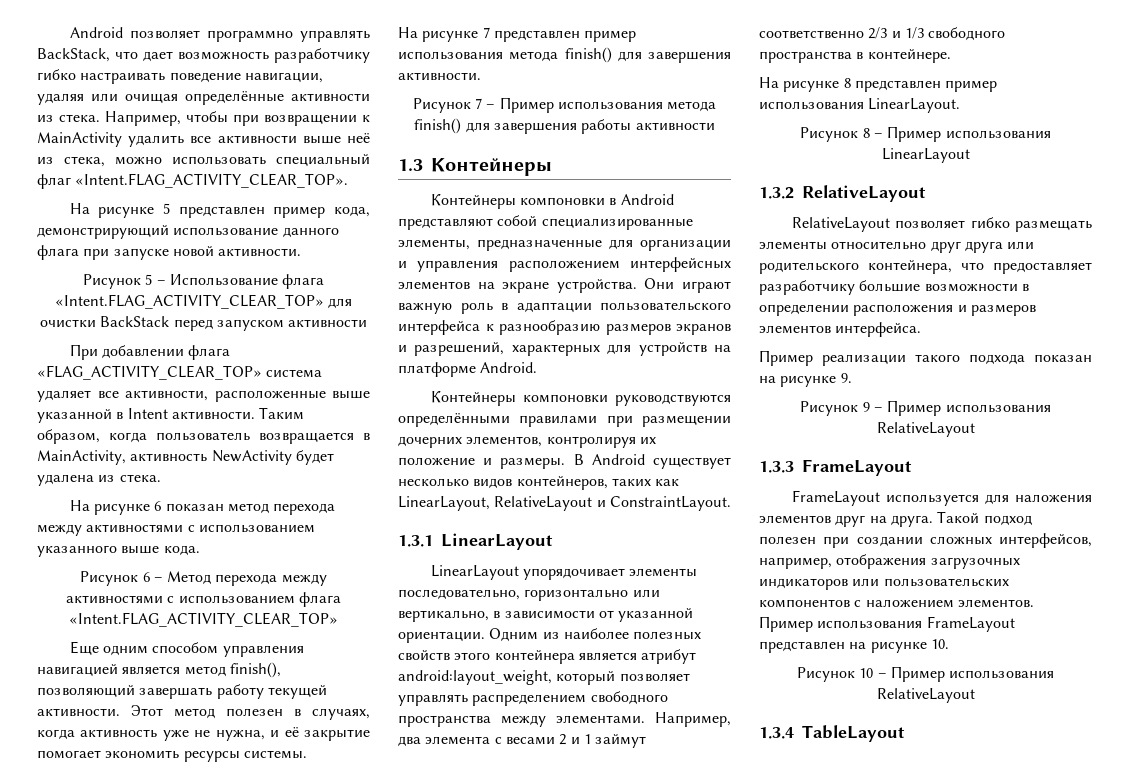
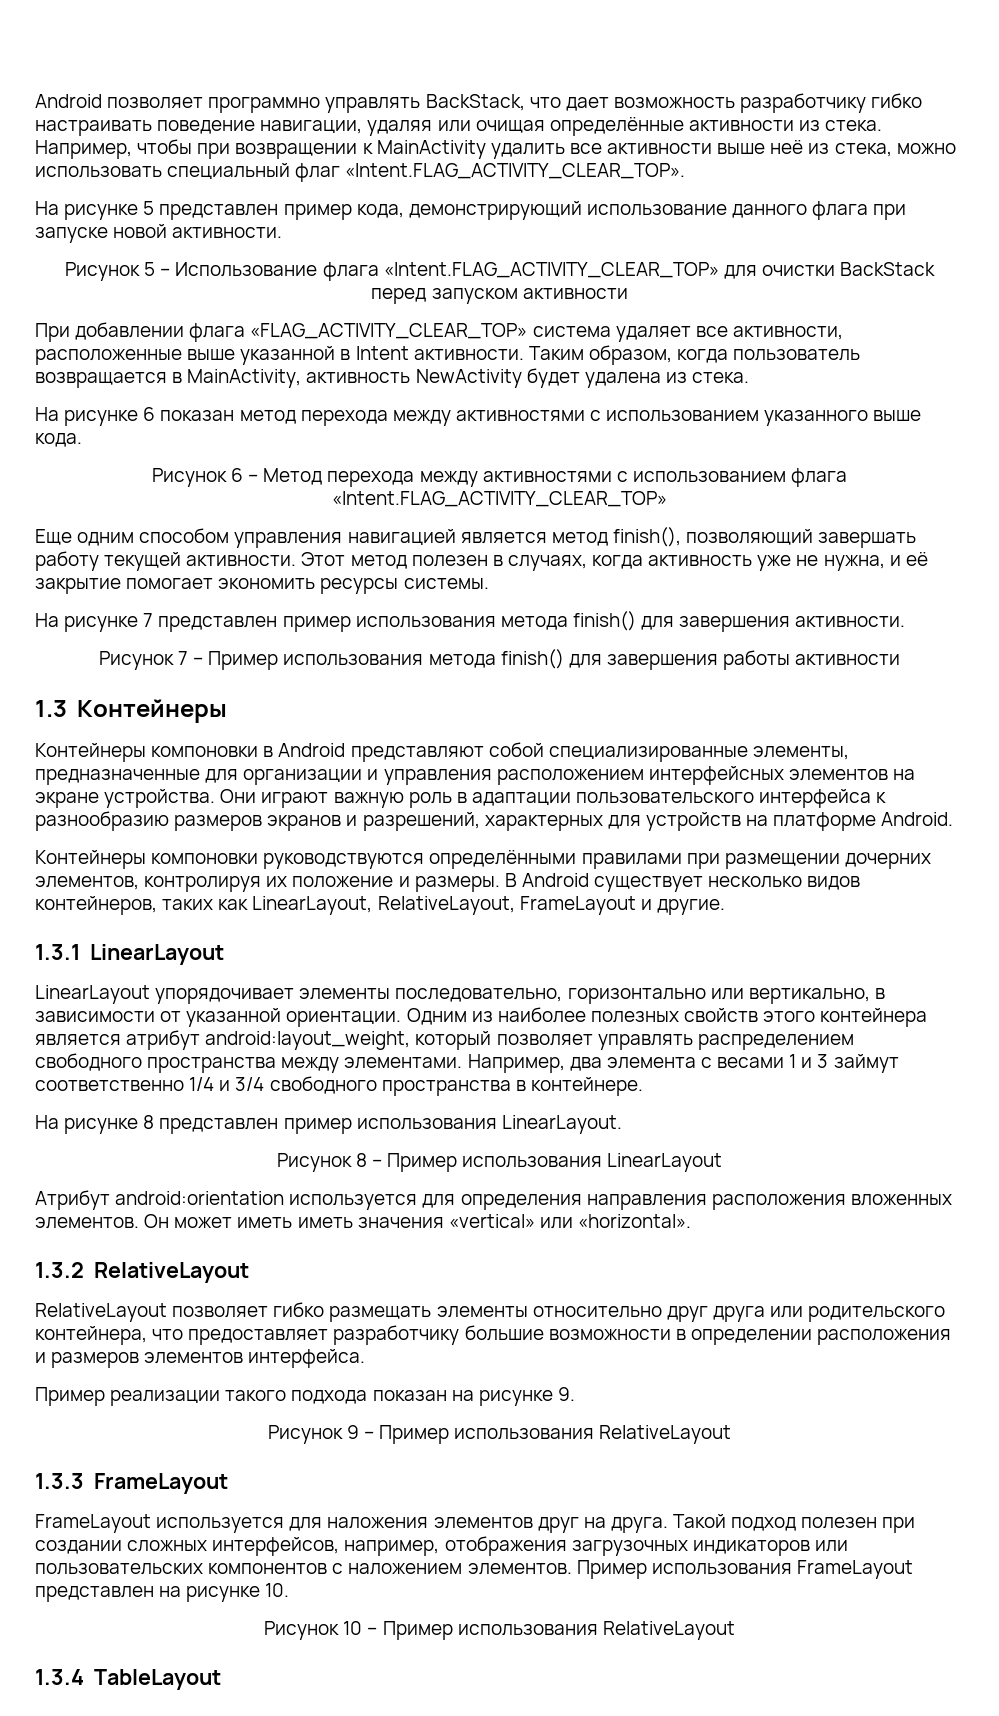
- В Android существует несколько видов контейнеров, таких как LinearLayout, RelativeLayout и ConstraintLayout.
+ В Android существует несколько видов контейнеров, таких как LinearLayout, RelativeLayout, FrameLayout и другие.
- Например, два элемента с весами 2 и 1 займут соответственно 2/3 и 1/3 свободного пространства в контейнере.
+ Например, два элемента с весами 1 и 3 займут соответственно 1/4 и 3/4 свободного пространства в контейнере.
+ Атрибут android:orientation используется для определения направления расположения вложенных элементов. Он может иметь иметь значения «vertical» или «horizontal».

